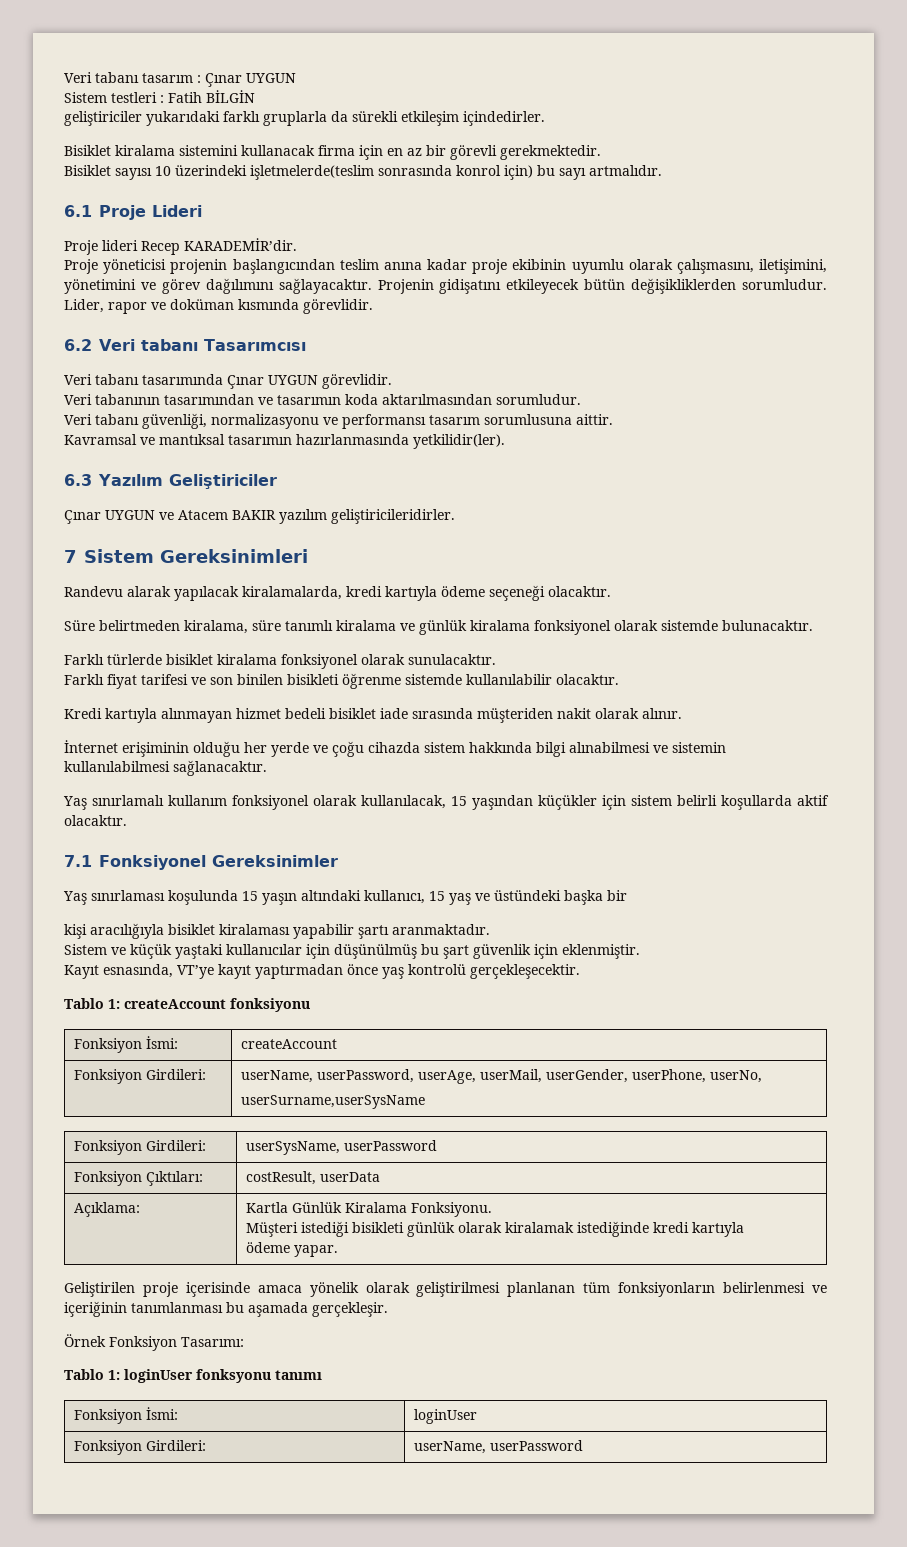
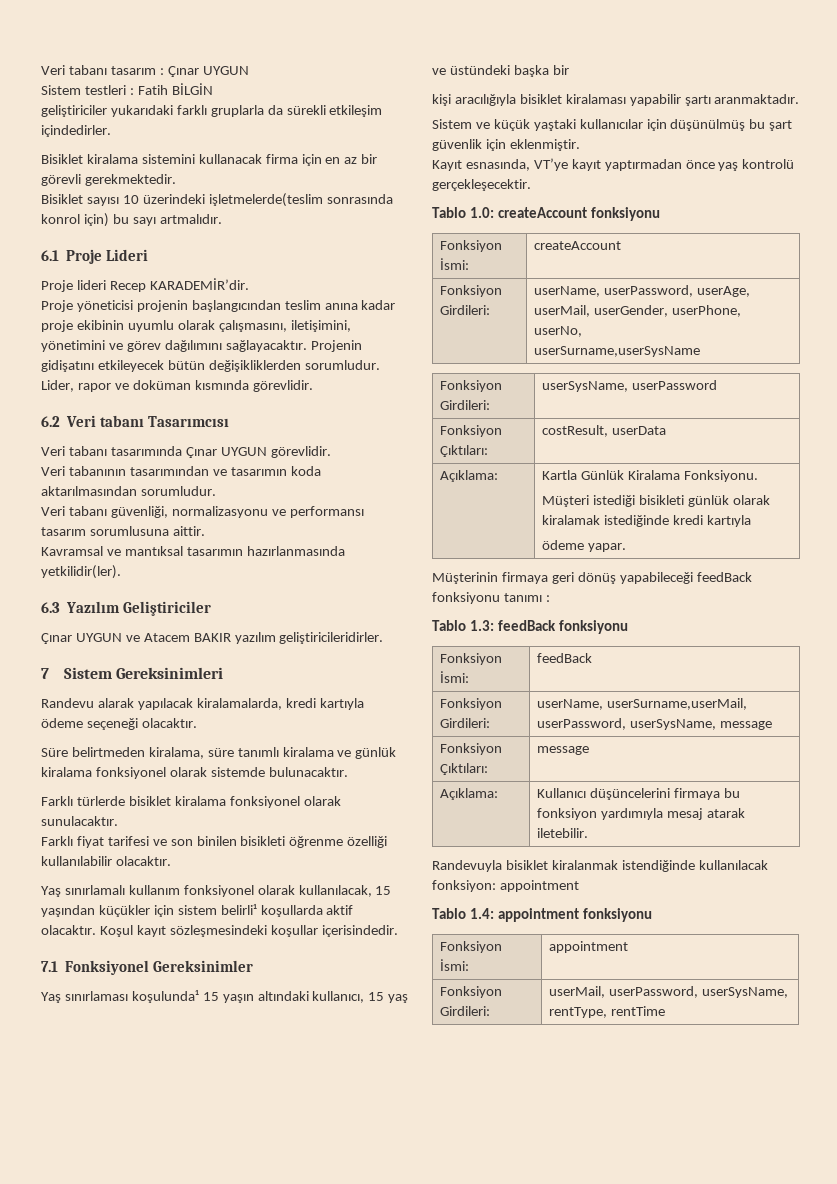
- Farklı fiyat tarifesi ve son binilen bisikleti öğrenme sistemde kullanılabilir olacaktır.
+ Farklı fiyat tarifesi ve son binilen bisikleti öğrenme özelliği kullanılabilir olacaktır.
- Kredi kartıyla alınmayan hizmet bedeli bisiklet iade sırasında müşteriden nakit olarak alınır.
- İnternet erişiminin olduğu her yerde ve çoğu cihazda sistem hakkında bilgi alınabilmesi ve sistemin kullanılabilmesi sağlanacaktır.
- Yaş sınırlamalı kullanım fonksiyonel olarak kullanılacak, 15 yaşından küçükler için sistem belirli koşullarda aktif olacaktır.
+ Yaş sınırlamalı kullanım fonksiyonel olarak kullanılacak, 15 yaşından küçükler için sistem belirli¹ koşullarda aktif olacaktır. Koşul kayıt sözleşmesindeki koşullar içerisindedir.
- Yaş sınırlaması koşulunda 15 yaşın altındaki kullanıcı, 15 yaş ve üstündeki başka bir
+ Yaş sınırlaması koşulunda¹ 15 yaşın altındaki kullanıcı, 15 yaş ve üstündeki başka bir
- Tablo 1: createAccount fonksiyonu
+ Tablo 1.0: createAccount fonksiyonu
- Geliştirilen proje içerisinde amaca yönelik olarak geliştirilmesi planlanan tüm fonksiyonların belirlenmesi ve içeriğinin tanımlanması bu aşamada gerçekleşir.
- Örnek Fonksiyon Tasarımı:
- Tablo 1: loginUser fonksyonu tanımı
- Fonksiyon İsmi: | loginUser
- Fonksiyon Girdileri: | userName, userPassword
+ Müşterinin firmaya geri dönüş yapabileceği feedBack fonksiyonu tanımı :
+ Tablo 1.3: feedBack fonksiyonu
+ Fonksiyon İsmi: | feedBack
+ Fonksiyon Girdileri: | userName, userSurname,userMail, userPassword, userSysName, message
+ Fonksiyon Çıktıları: | message
+ Açıklama: | Kullanıcı düşüncelerini firmaya bu fonksiyon yardımıyla mesaj atarak iletebilir.
+ Randevuyla bisiklet kiralanmak istendiğinde kullanılacak fonksiyon: appointment
+ Tablo 1.4: appointment fonksiyonu
+ Fonksiyon İsmi: | appointment
+ Fonksiyon Girdileri: | userMail, userPassword, userSysName, rentType, rentTime

